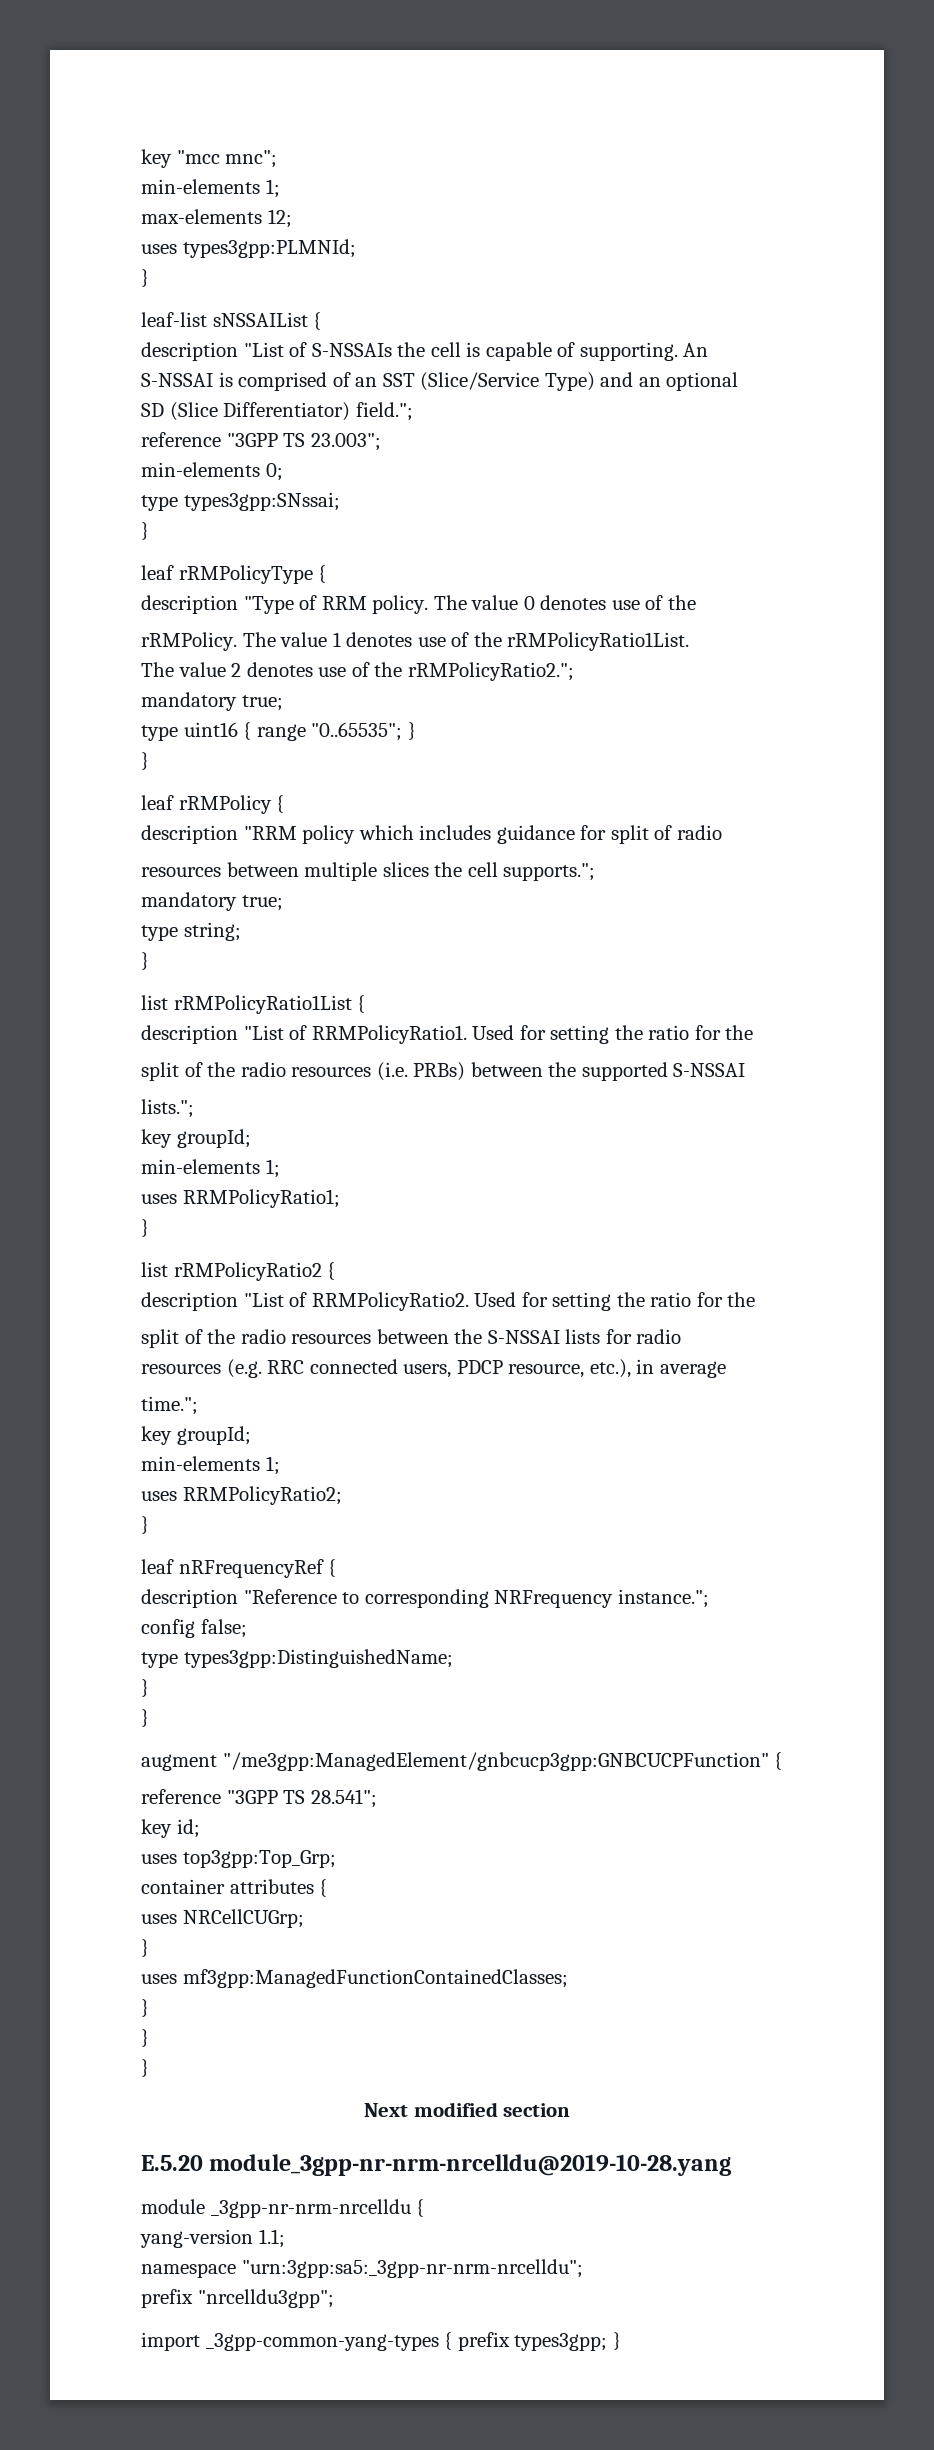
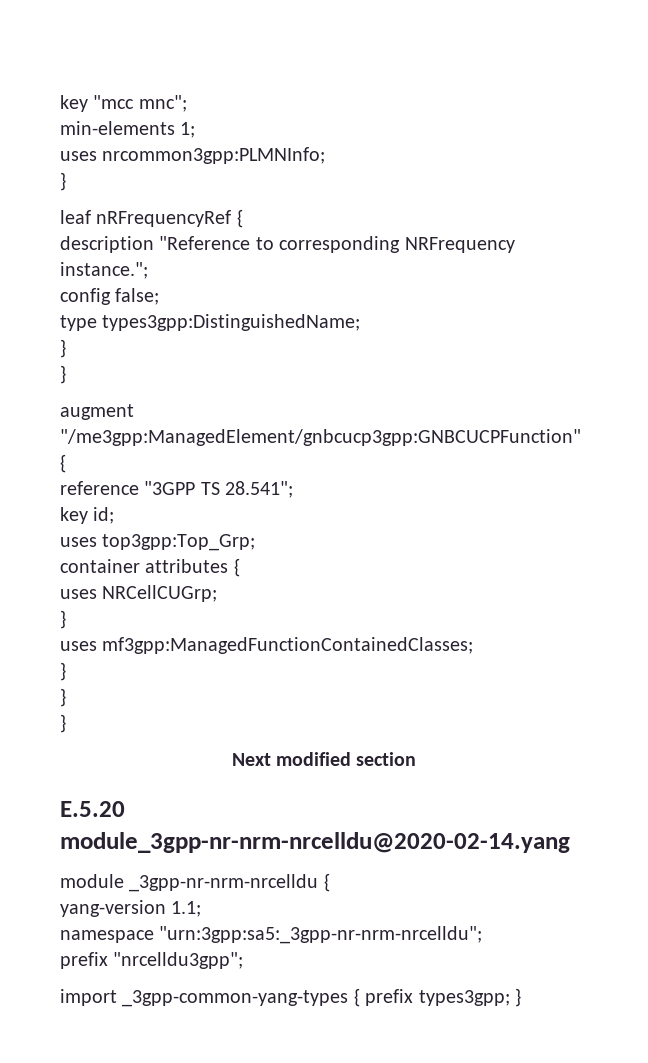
- max-elements 12;
- uses types3gpp:PLMNId;
- }
- leaf-list sNSSAIList {
- description "List of S-NSSAIs the cell is capable of supporting. An
- S-NSSAI is comprised of an SST (Slice/Service Type) and an optional
- SD (Slice Differentiator) field.";
- reference "3GPP TS 23.003";
- min-elements 0;
- type types3gpp:SNssai;
- }
- leaf rRMPolicyType {
- description "Type of RRM policy. The value 0 denotes use of the
- rRMPolicy. The value 1 denotes use of the rRMPolicyRatio1List.
- The value 2 denotes use of the rRMPolicyRatio2.";
- mandatory true;
- type uint16 { range "0..65535"; }
- }
- leaf rRMPolicy {
- description "RRM policy which includes guidance for split of radio
- resources between multiple slices the cell supports.";
- mandatory true;
- type string;
- }
- list rRMPolicyRatio1List {
- description "List of RRMPolicyRatio1. Used for setting the ratio for the
- split of the radio resources (i.e. PRBs) between the supported S-NSSAI
- lists.";
- key groupId;
- min-elements 1;
- uses RRMPolicyRatio1;
- }
- list rRMPolicyRatio2 {
- description "List of RRMPolicyRatio2. Used for setting the ratio for the
- split of the radio resources between the S-NSSAI lists for radio
- resources (e.g. RRC connected users, PDCP resource, etc.), in average
- time.";
- key groupId;
- min-elements 1;
- uses RRMPolicyRatio2;
+ uses nrcommon3gpp:PLMNInfo;
- E.5.20 module_3gpp-nr-nrm-nrcelldu@2019-10-28.yang
+ E.5.20 module_3gpp-nr-nrm-nrcelldu@2020-02-14.yang

